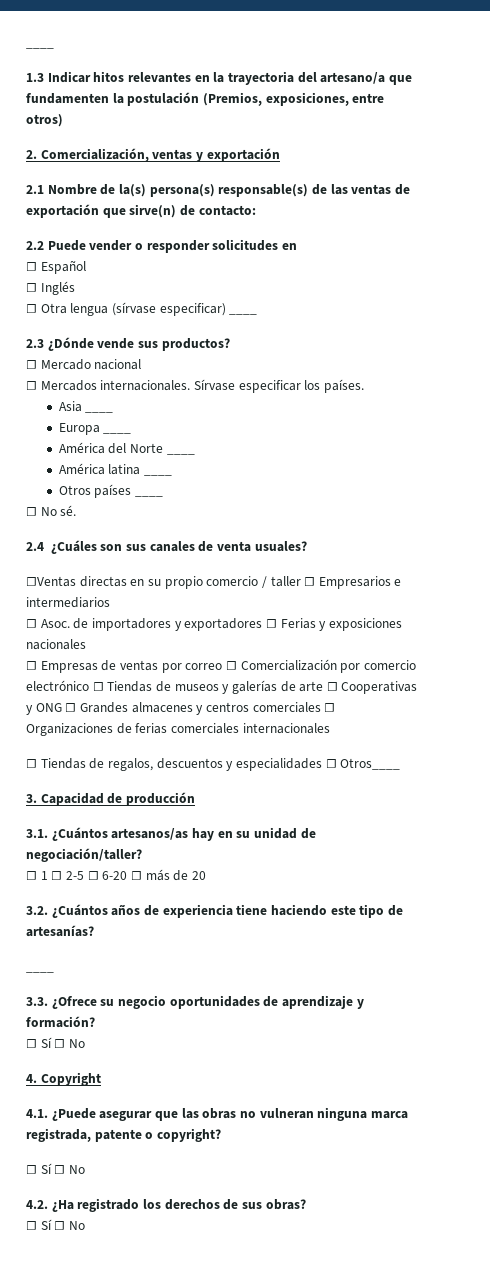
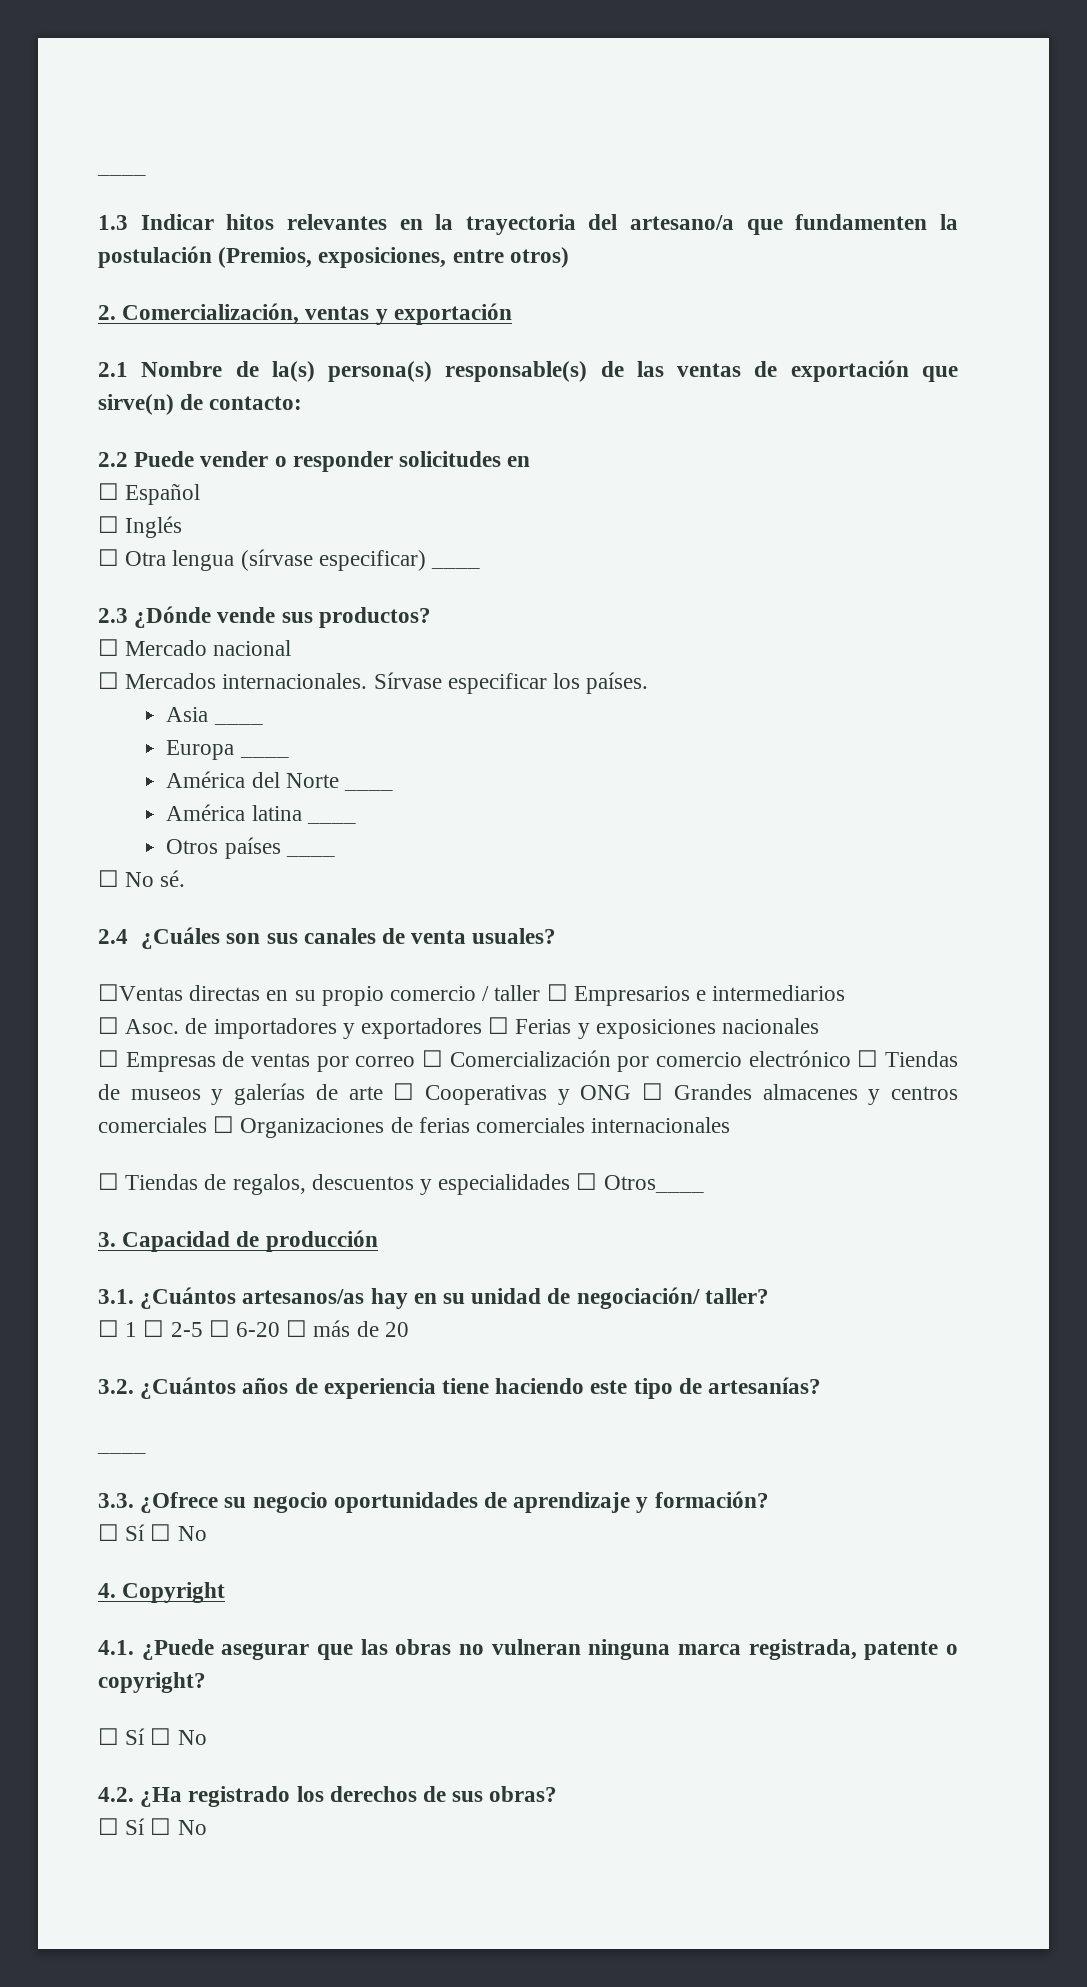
- 3.1. ¿Cuántos artesanos/as hay en su unidad de negociación/taller?
+ 3.1. ¿Cuántos artesanos/as hay en su unidad de negociación/ taller?

